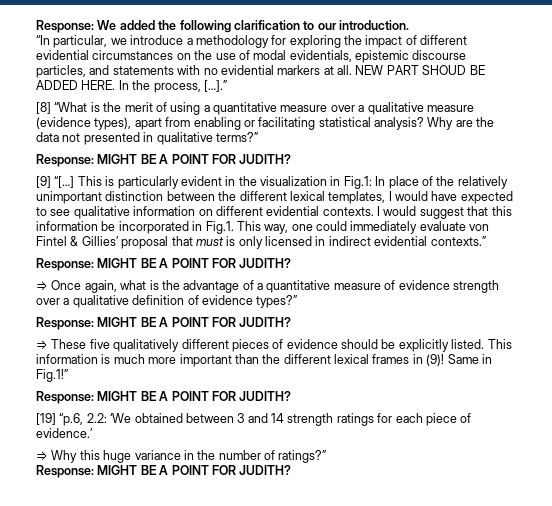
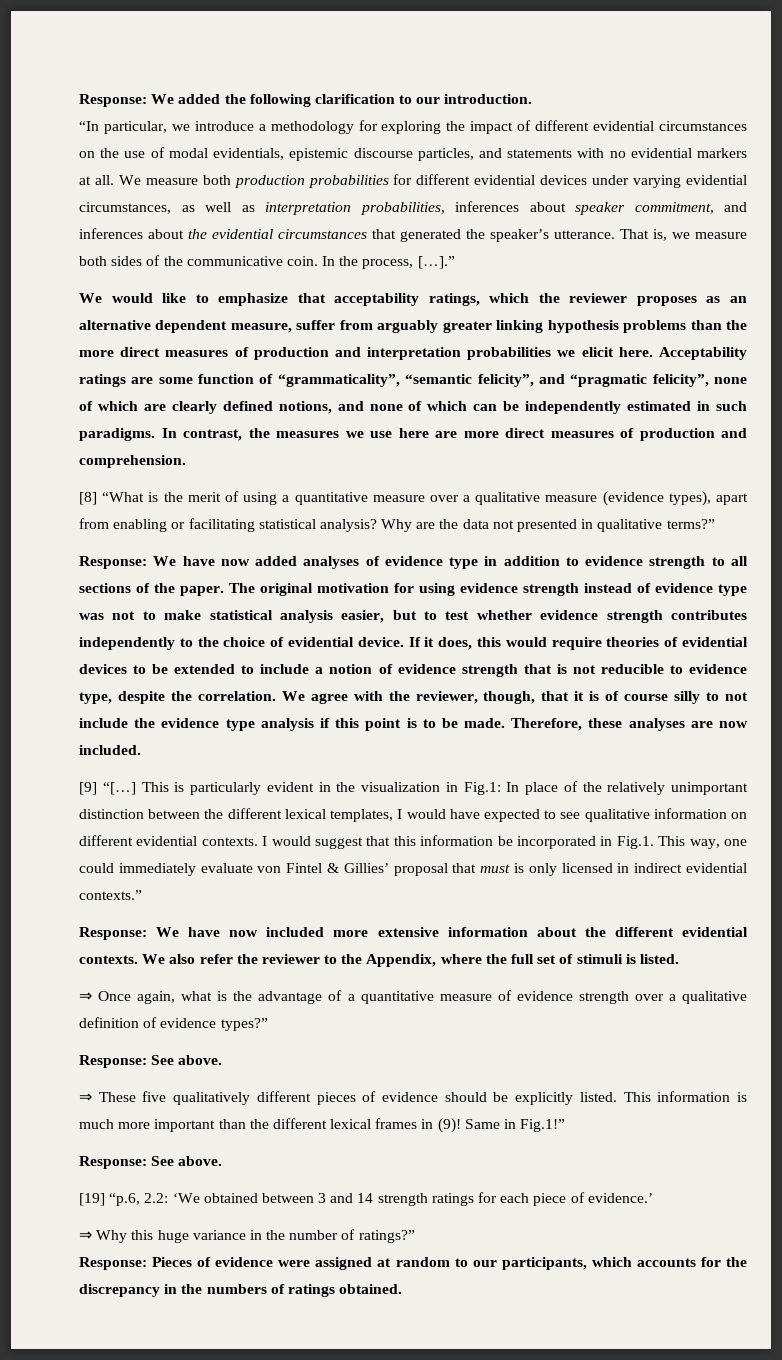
- NEW PART SHOUD BE ADDED HERE. In the process, […].”
+ We measure both production probabilities for different evidential devices under varying evidential circumstances, as well as interpretation probabilities, inferences about speaker commitment, and inferences about the evidential circumstances that generated the speaker’s utterance. That is, we measure both sides of the communicative coin. In the process, […].”
+ We would like to emphasize that acceptability ratings, which the reviewer proposes as an alternative dependent measure, suffer from arguably greater linking hypothesis problems than the more direct measures of production and interpretation probabilities we elicit here. Acceptability ratings are some function of “grammaticality”, “semantic felicity”, and “pragmatic felicity”, none of which are clearly defined notions, and none of which can be independently estimated in such paradigms. In contrast, the measures we use here are more direct measures of production and comprehension.
  Why are the data not presented in qualitative terms?”
- Response: MIGHT BE A POINT FOR JUDITH?
+ Response: We have now added analyses of evidence type in addition to evidence strength to all sections of the paper. The original motivation for using evidence strength instead of evidence type was not to make statistical analysis easier, but to test whether evidence strength contributes independently to the choice of evidential device. If it does, this would require theories of evidential devices to be extended to include a notion of evidence strength that is not reducible to evidence type, despite the correlation. We agree with the reviewer, though, that it is of course silly to not include the evidence type analysis if this point is to be made. Therefore, these analyses are now included.
  I would suggest that this information be incorporated in Fig.1. This way, one could immediately evaluate von Fintel & Gillies’ proposal that must is only licensed in indirect evidential contexts.”
- Response: MIGHT BE A POINT FOR JUDITH?
+ Response: We have now included more extensive information about the different evidential contexts. We also refer the reviewer to the Appendix, where the full set of stimuli is listed.
  ⇒ Once again, what is the advantage of a quantitative measure of evidence strength over a qualitative definition of evidence types?”
- Response: MIGHT BE A POINT FOR JUDITH?
+ Response: See above.
  Same in Fig.1!”
- Response: MIGHT BE A POINT FOR JUDITH?
+ Response: See above.
  ⇒ Why this huge variance in the number of ratings?”
- Response: MIGHT BE A POINT FOR JUDITH?
+ Response: Pieces of evidence were assigned at random to our participants, which accounts for the discrepancy in the numbers of ratings obtained.

